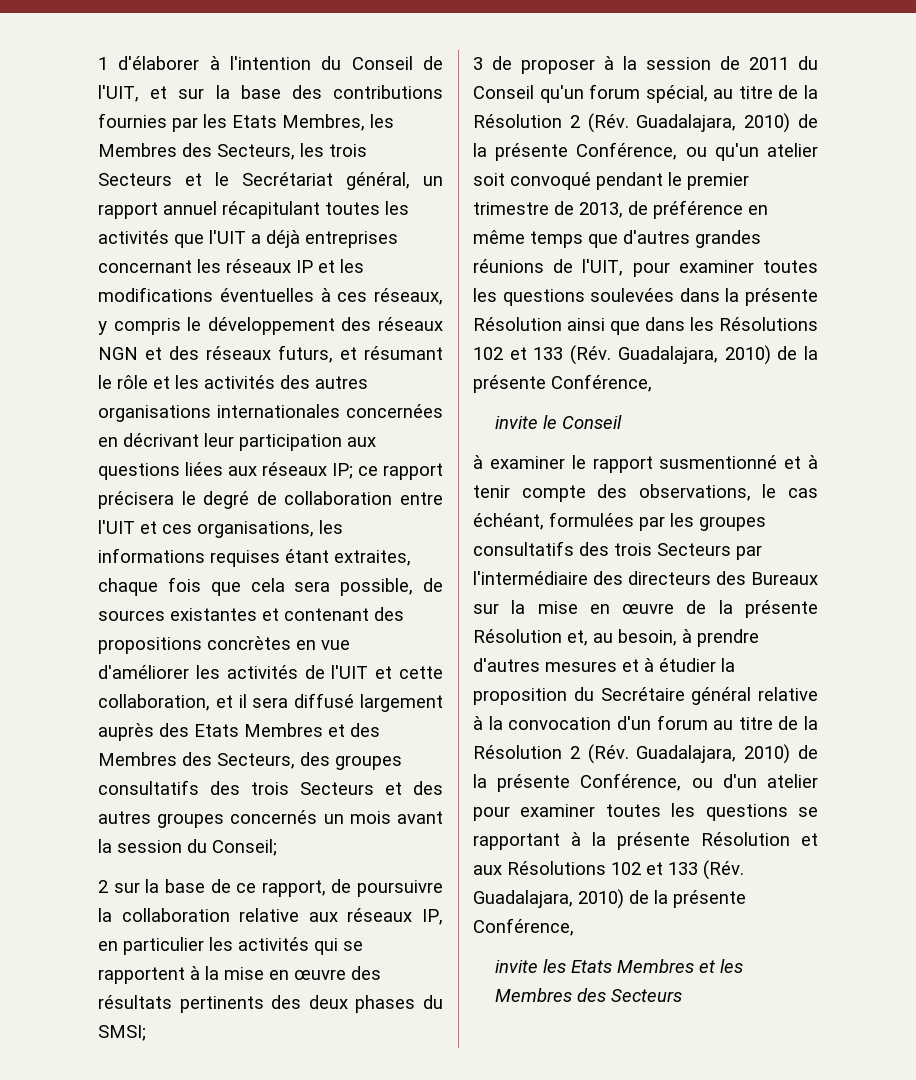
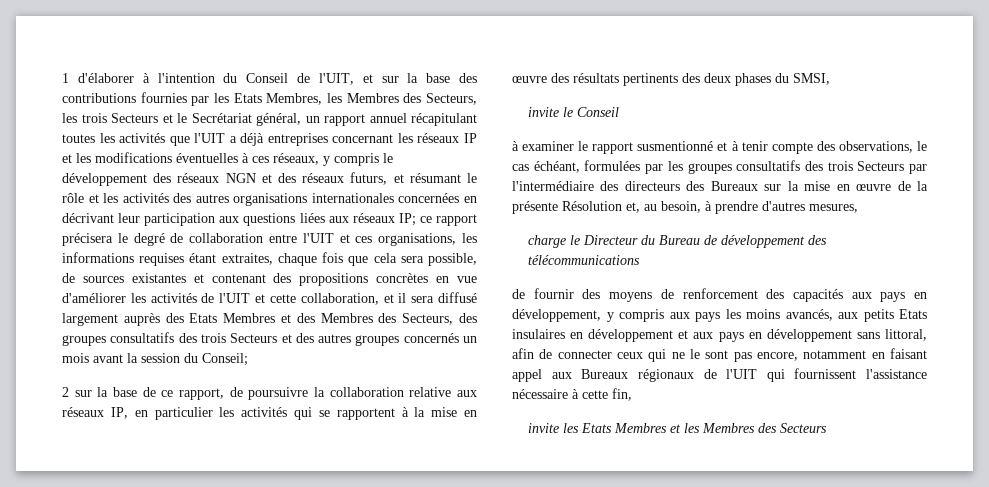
- 2 sur la base de ce rapport, de poursuivre la collaboration relative aux réseaux IP, en particulier les activités qui se rapportent à la mise en œuvre des résultats pertinents des deux phases du SMSI;
- 3 de proposer à la session de 2011 du Conseil qu'un forum spécial, au titre de la Résolution 2 (Rév. Guadalajara, 2010) de la présente Conférence, ou qu'un atelier soit convoqué pendant le premier trimestre de 2013, de préférence en même temps que d'autres grandes réunions de l'UIT, pour examiner toutes les questions soulevées dans la présente Résolution ainsi que dans les Résolutions 102 et 133 (Rév. Guadalajara, 2010) de la présente Conférence,
+ 2 sur la base de ce rapport, de poursuivre la collaboration relative aux réseaux IP, en particulier les activités qui se rapportent à la mise en œuvre des résultats pertinents des deux phases du SMSI,
- à examiner le rapport susmentionné et à tenir compte des observations, le cas échéant, formulées par les groupes consultatifs des trois Secteurs par l'intermédiaire des directeurs des Bureaux sur la mise en œuvre de la présente Résolution et, au besoin, à prendre d'autres mesures et à étudier la proposition du Secrétaire général relative à la convocation d'un forum au titre de la Résolution 2 (Rév. Guadalajara, 2010) de la présente Conférence, ou d'un atelier pour examiner toutes les questions se rapportant à la présente Résolution et aux Résolutions 102 et 133 (Rév. Guadalajara, 2010) de la présente Conférence,
+ à examiner le rapport susmentionné et à tenir compte des observations, le cas échéant, formulées par les groupes consultatifs des trois Secteurs par l'intermédiaire des directeurs des Bureaux sur la mise en œuvre de la présente Résolution et, au besoin, à prendre d'autres mesures,
+ charge le Directeur du Bureau de développement des télécommunications
+ de fournir des moyens de renforcement des capacités aux pays en développement, y compris aux pays les moins avancés, aux petits Etats insulaires en développement et aux pays en développement sans littoral, afin de connecter ceux qui ne le sont pas encore, notamment en faisant appel aux Bureaux régionaux de l'UIT qui fournissent l'assistance nécessaire à cette fin,

